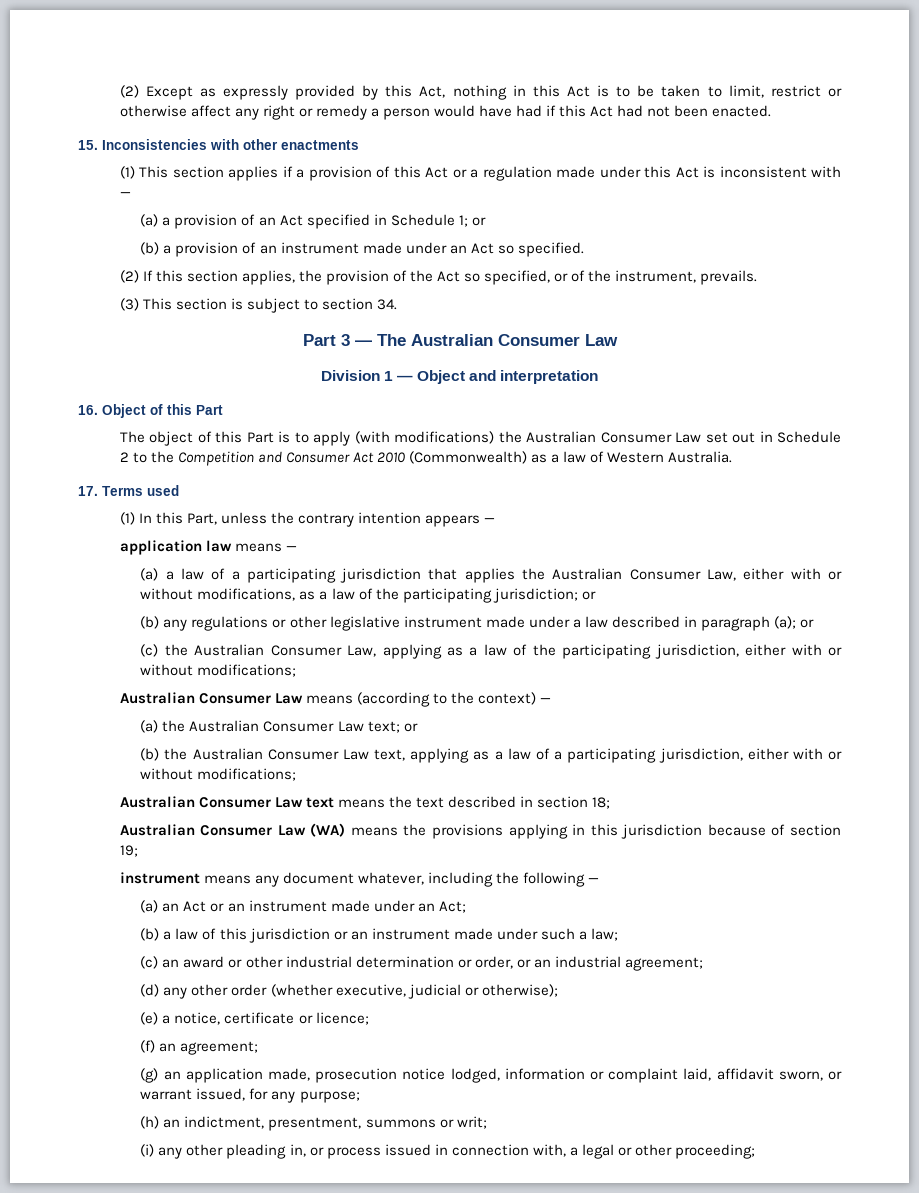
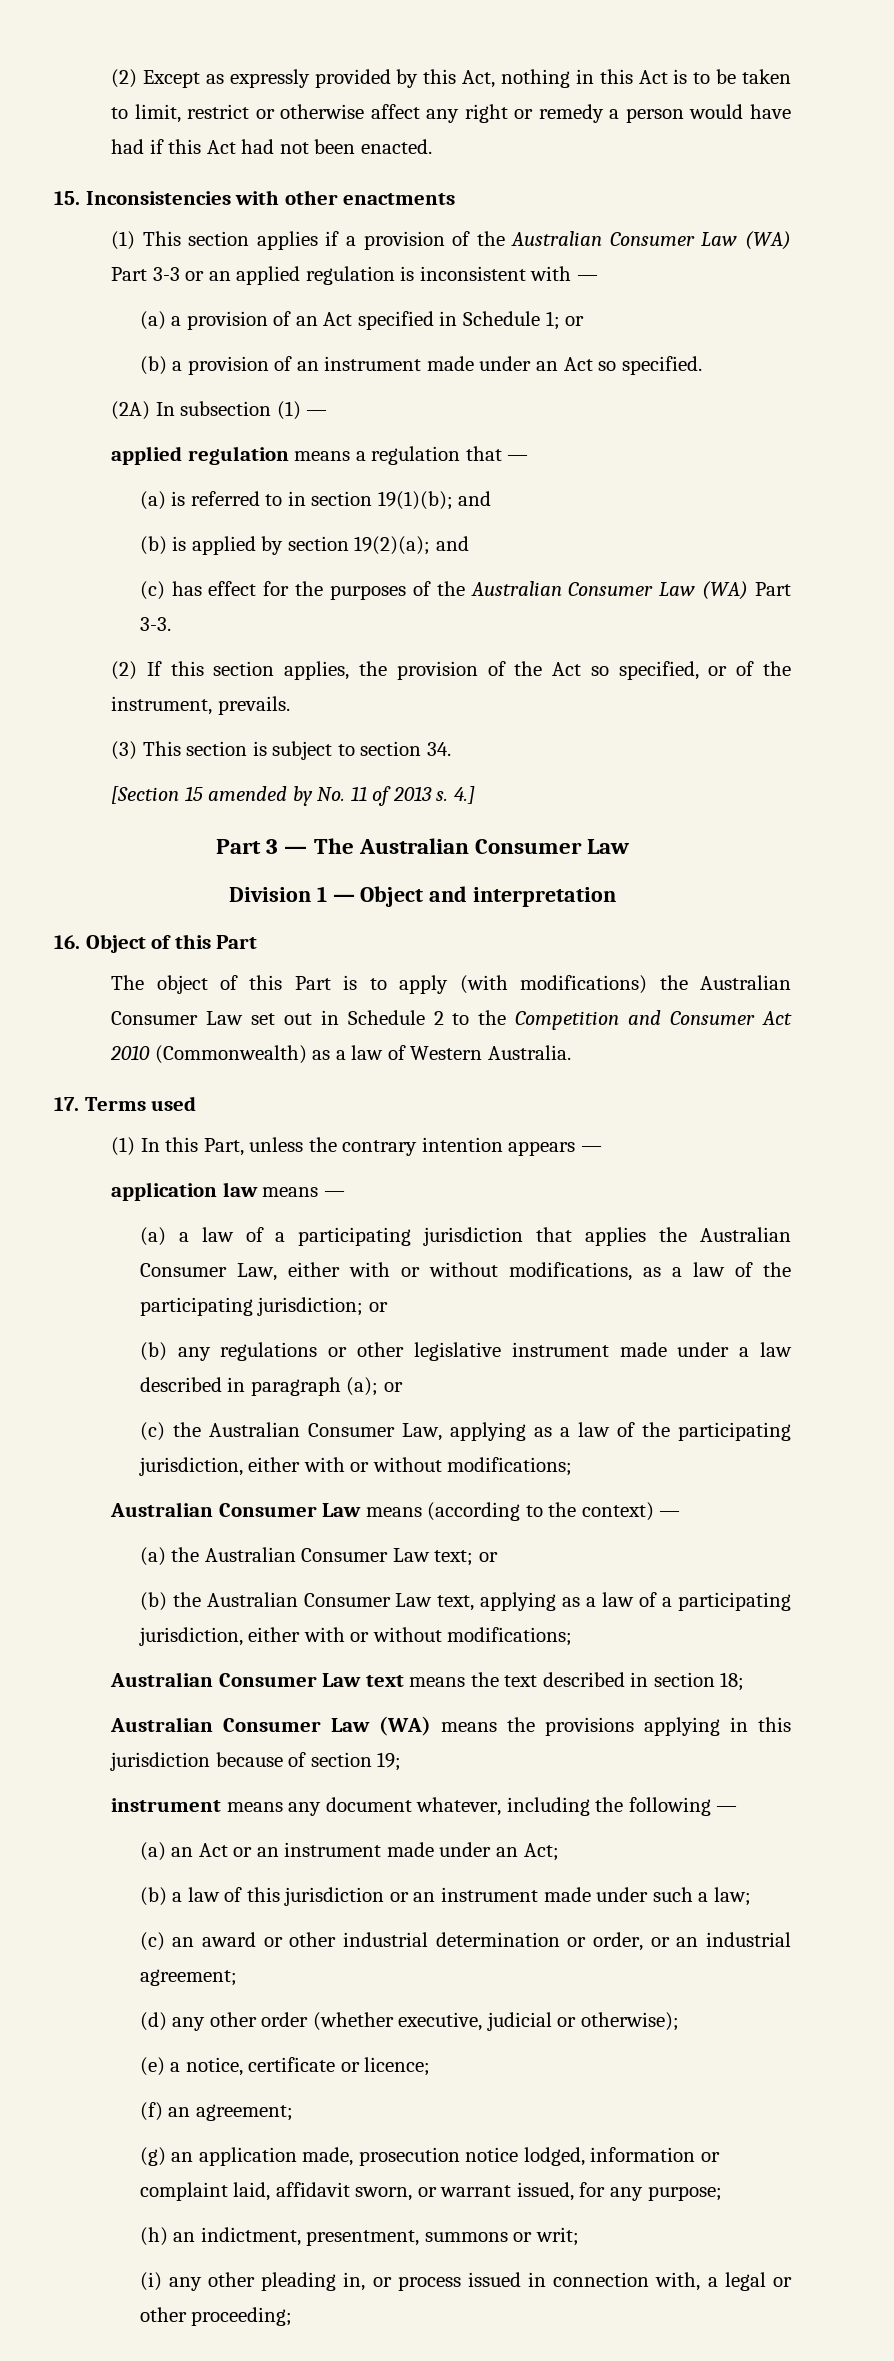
- (1) This section applies if a provision of this Act or a regulation made under this Act is inconsistent with —
+ (1) This section applies if a provision of the Australian Consumer Law (WA) Part 3-3 or an applied regulation is inconsistent with —
+ (2A) In subsection (1) —
+ applied regulation means a regulation that —
+ (a) is referred to in section 19(1)(b); and
+ (b) is applied by section 19(2)(a); and
+ (c) has effect for the purposes of the Australian Consumer Law (WA) Part 3-3.
+ [Section 15 amended by No. 11 of 2013 s. 4.]

